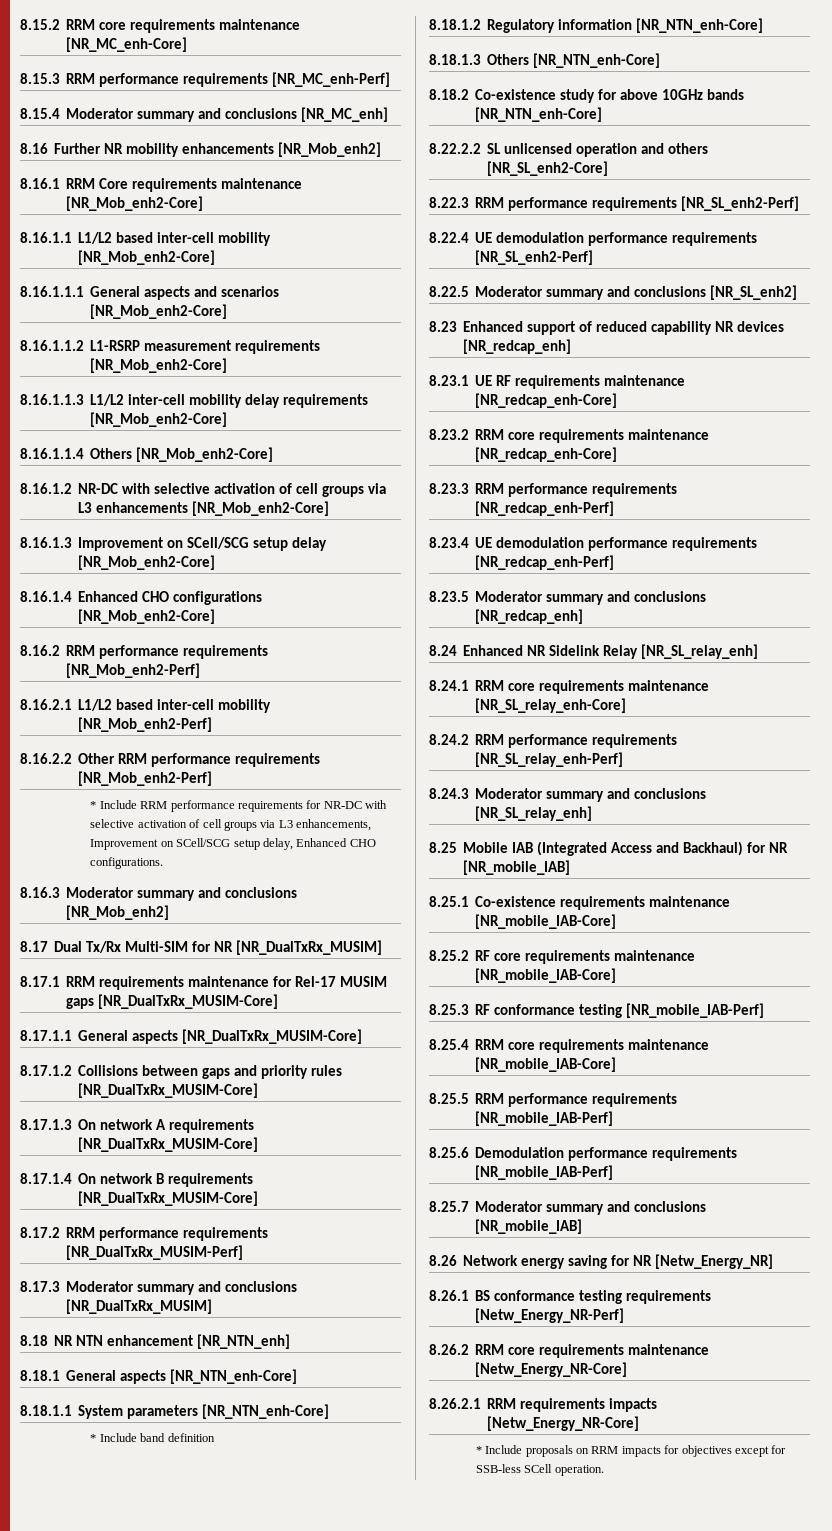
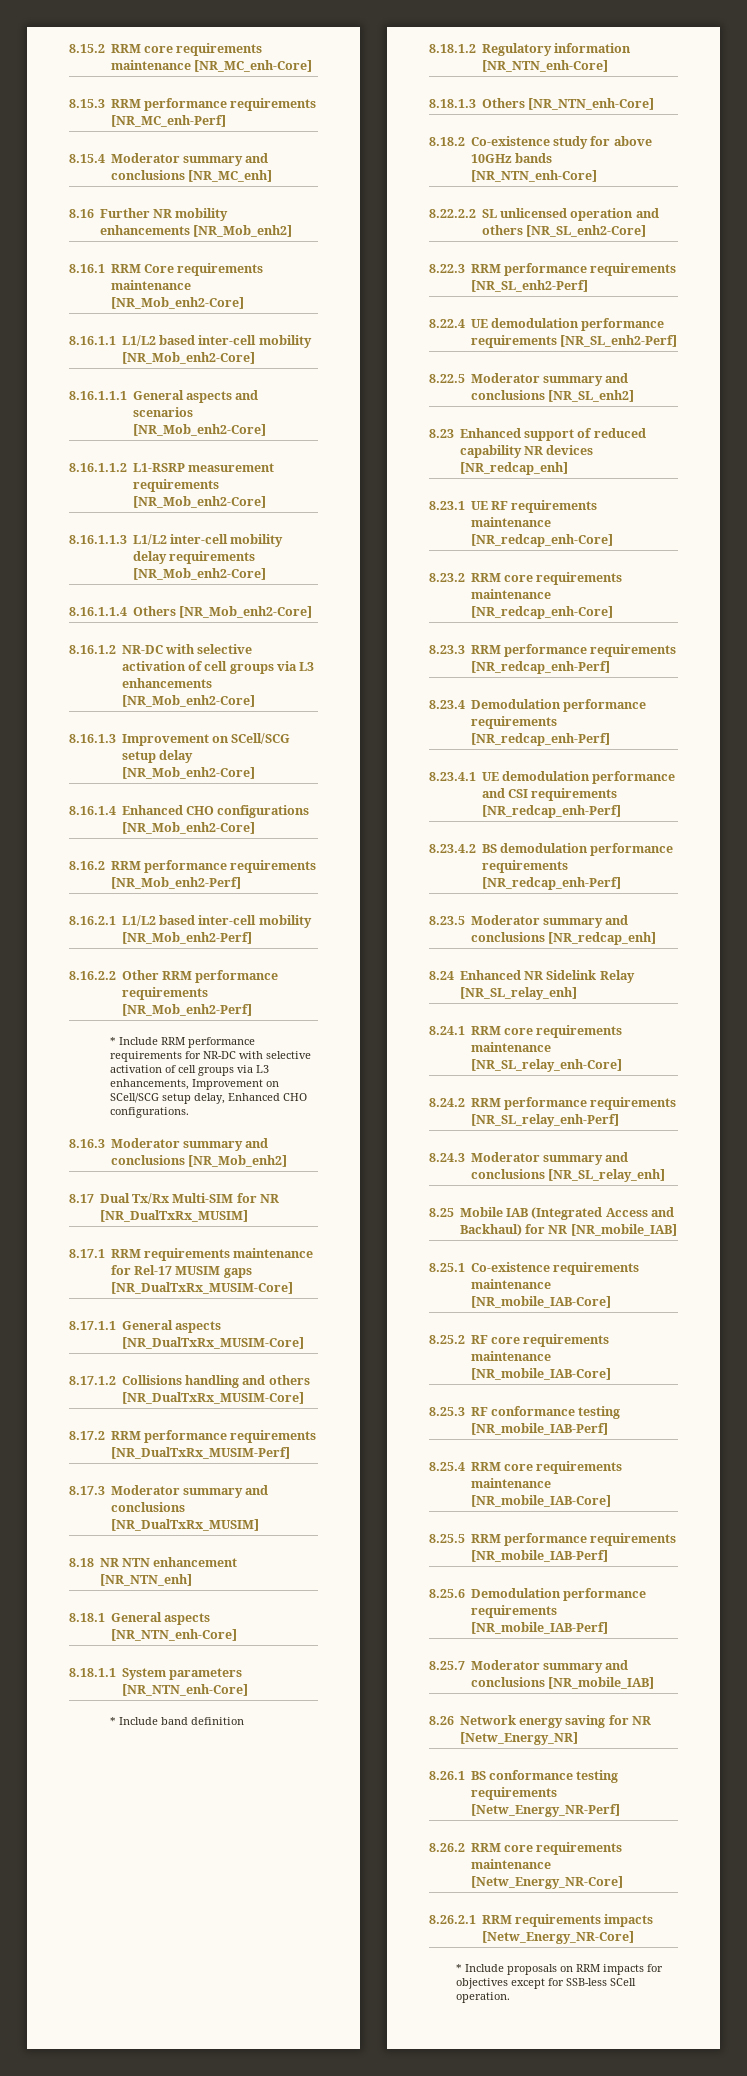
- 8.17.1.2 Collisions between gaps and priority rules [NR_DualTxRx_MUSIM-Core]
- 8.17.1.3 On network A requirements [NR_DualTxRx_MUSIM-Core]
- 8.17.1.4 On network B requirements [NR_DualTxRx_MUSIM-Core]
+ 8.17.1.2 Collisions handling and others [NR_DualTxRx_MUSIM-Core]
- 8.23.4 UE demodulation performance requirements [NR_redcap_enh-Perf]
+ 8.23.4 Demodulation performance requirements [NR_redcap_enh-Perf]
+ 8.23.4.1 UE demodulation performance and CSI requirements [NR_redcap_enh-Perf]
+ 8.23.4.2 BS demodulation performance requirements [NR_redcap_enh-Perf]

